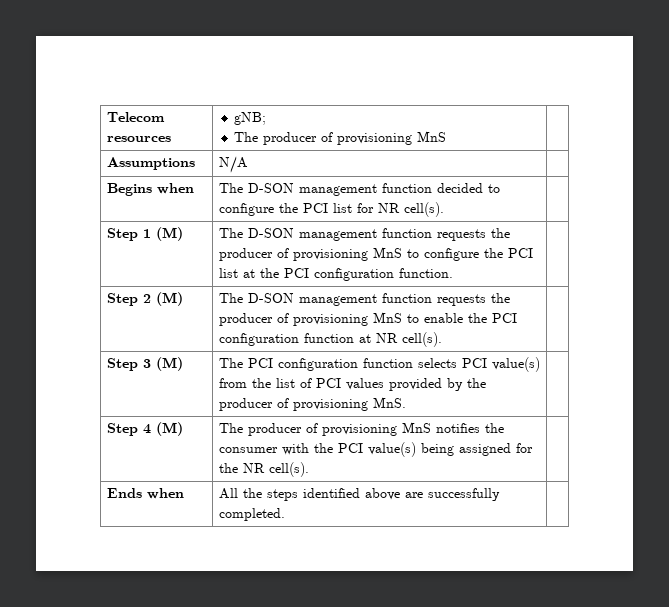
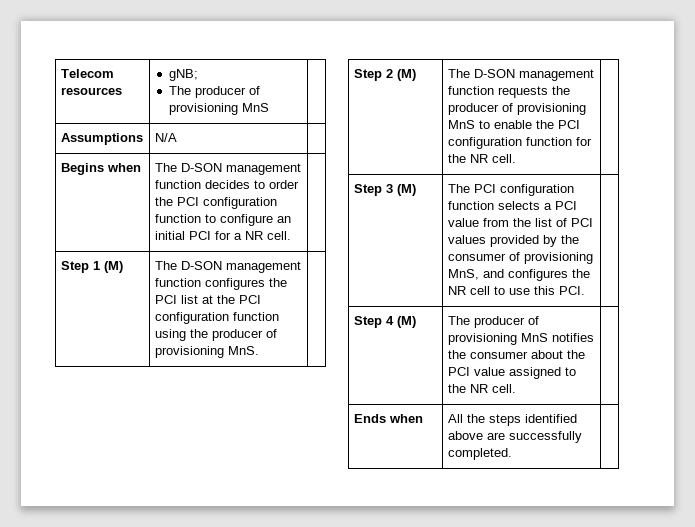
- Begins when | The D-SON management function decided to configure the PCI list for NR cell(s). |
+ Begins when | The D-SON management function decides to order the PCI configuration function to configure an initial PCI for a NR cell. |
- Step 1 (M) | The D-SON management function requests the producer of provisioning MnS to configure the PCI list at the PCI configuration function. |
+ Step 1 (M) | The D-SON management function configures the PCI list at the PCI configuration function using the producer of provisioning MnS. |
- Step 2 (M) | The D-SON management function requests the producer of provisioning MnS to enable the PCI configuration function at NR cell(s). |
+ Step 2 (M) | The D-SON management function requests the producer of provisioning MnS to enable the PCI configuration function for the NR cell. |
- Step 3 (M) | The PCI configuration function selects PCI value(s) from the list of PCI values provided by the producer of provisioning MnS. |
+ Step 3 (M) | The PCI configuration function selects a PCI value from the list of PCI values provided by the consumer of provisioning MnS, and configures the NR cell to use this PCI. |
- Step 4 (M) | The producer of provisioning MnS notifies the consumer with the PCI value(s) being assigned for the NR cell(s). |
+ Step 4 (M) | The producer of provisioning MnS notifies the consumer about the PCI value assigned to the NR cell. |

